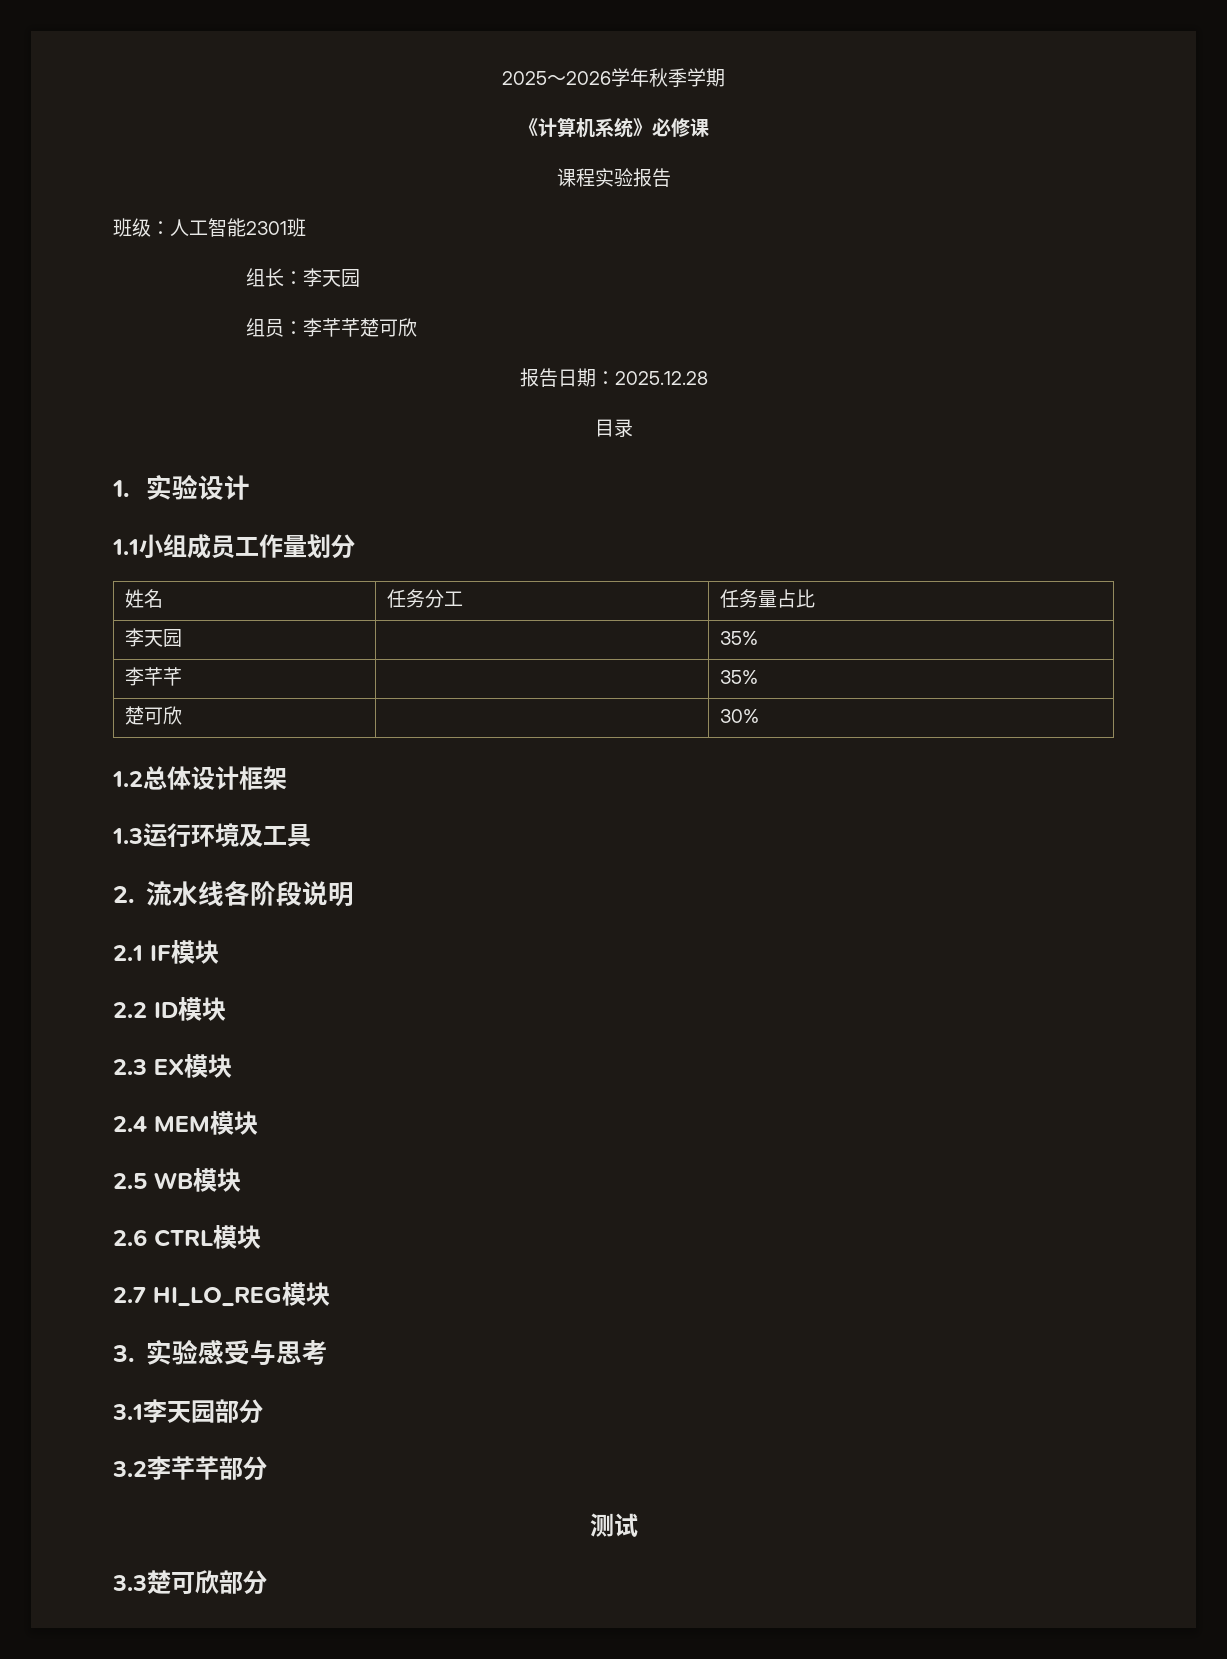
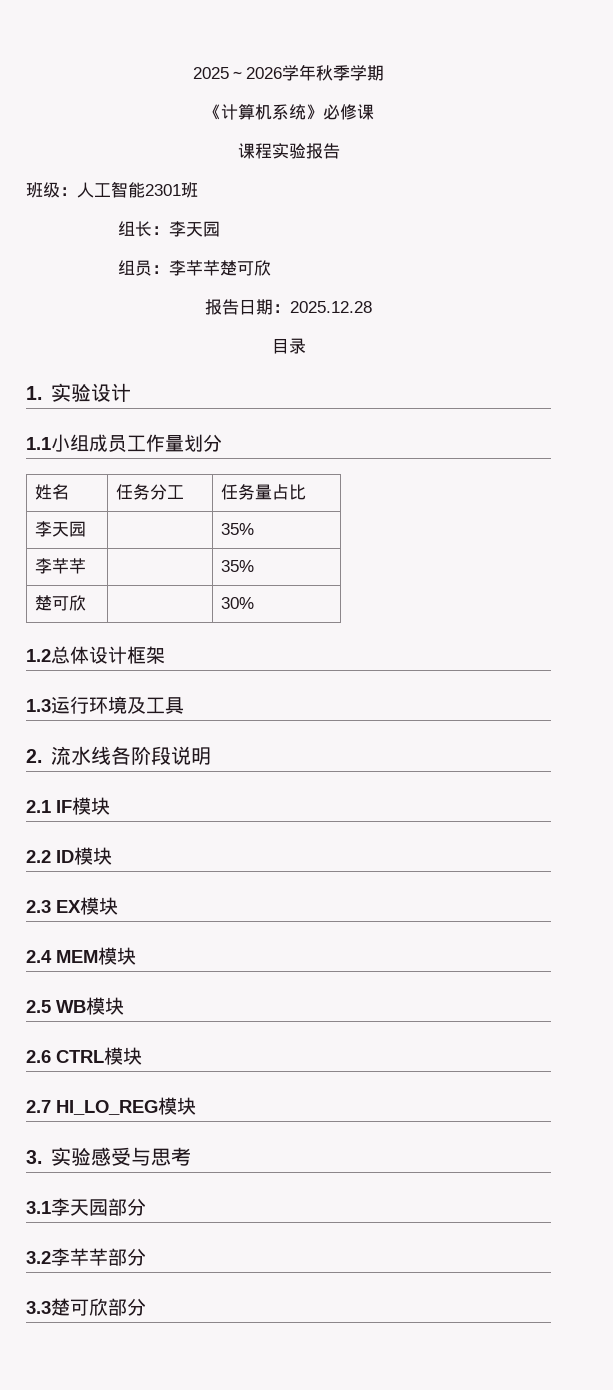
- 测试

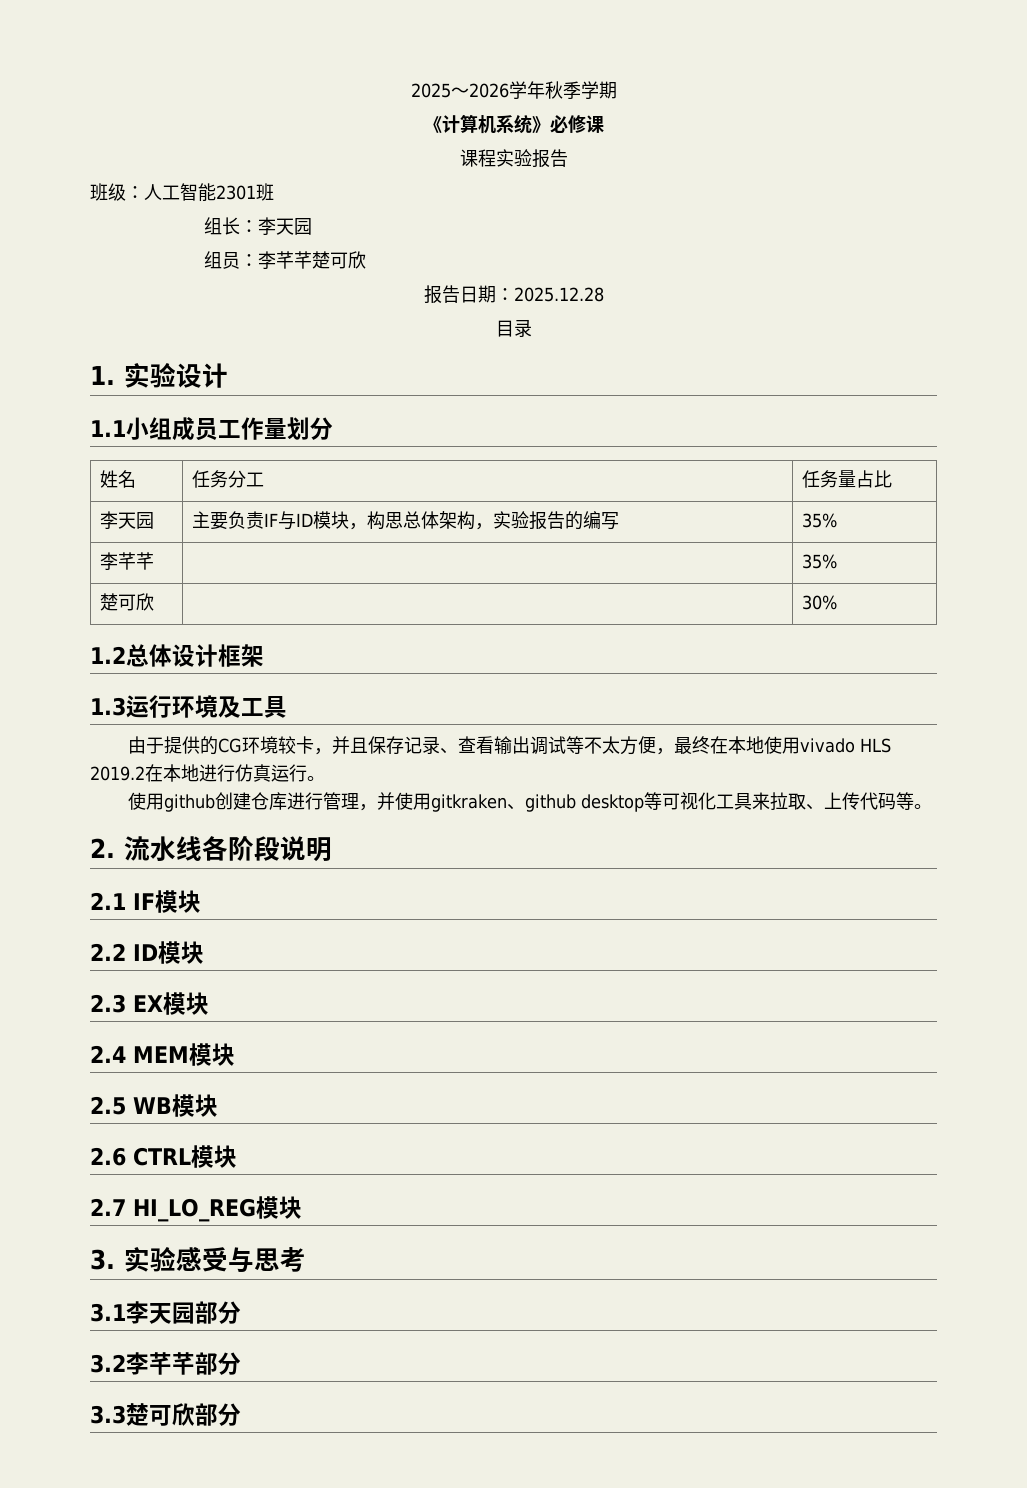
- 李天园 | | 35%
+ 李天园 | 主要负责IF与ID模块，构思总体架构，实验报告的编写 | 35%
+ 由于提供的CG环境较卡，并且保存记录、查看输出调试等不太方便，最终在本地使用vivado HLS 2019.2在本地进行仿真运行。
+ 使用github创建仓库进行管理，并使用gitkraken、github desktop等可视化工具来拉取、上传代码等。

